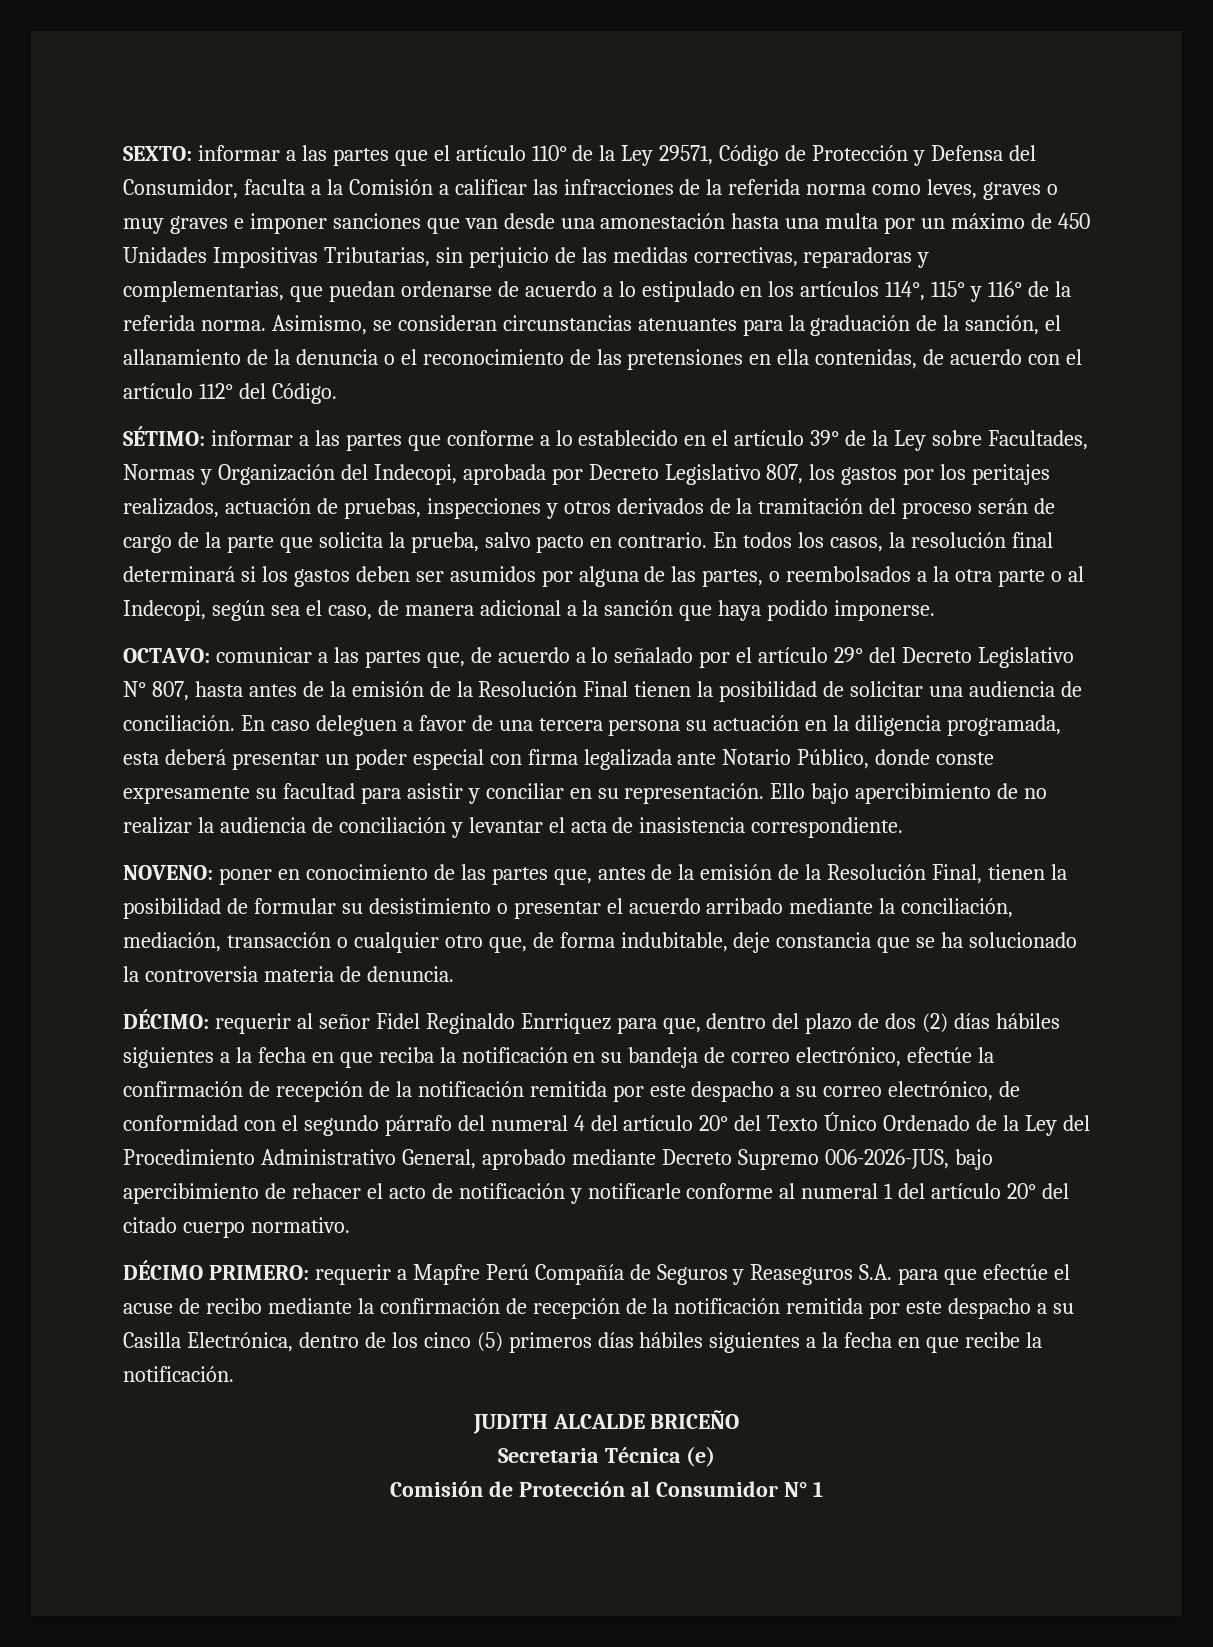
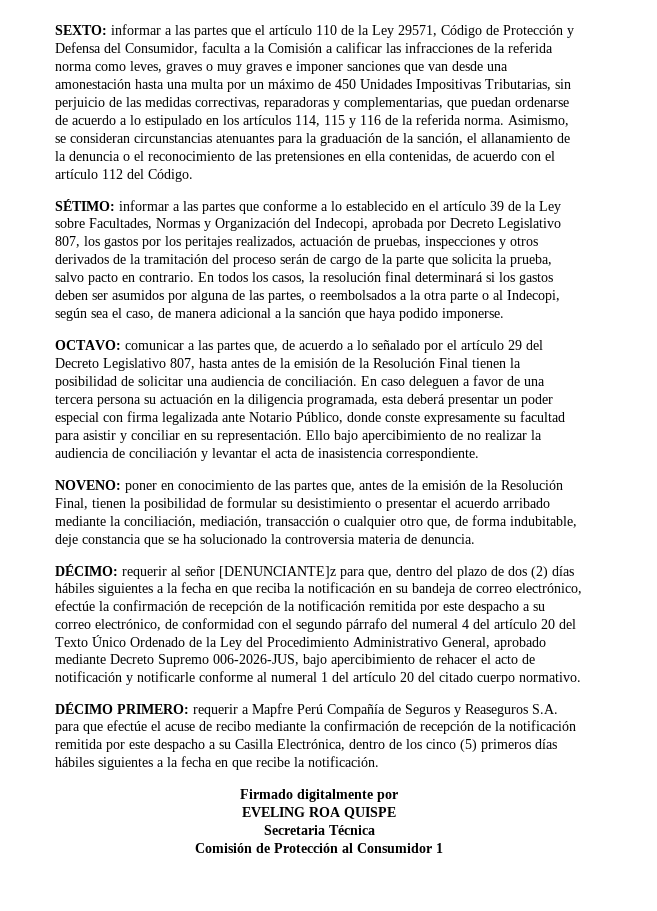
- informar a las partes que el artículo 110° de la Ley 29571, Código de Protección y Defensa del Consumidor, faculta a la Comisión a calificar las infracciones de la referida norma como leves, graves o muy graves e imponer sanciones que van desde una amonestación hasta una multa por un máximo de 450 Unidades Impositivas Tributarias, sin perjuicio de las medidas correctivas, reparadoras y complementarias, que puedan ordenarse de acuerdo a lo estipulado en los artículos 114°, 115° y 116° de la referida norma.
+ informar a las partes que el artículo 110 de la Ley 29571, Código de Protección y Defensa del Consumidor, faculta a la Comisión a calificar las infracciones de la referida norma como leves, graves o muy graves e imponer sanciones que van desde una amonestación hasta una multa por un máximo de 450 Unidades Impositivas Tributarias, sin perjuicio de las medidas correctivas, reparadoras y complementarias, que puedan ordenarse de acuerdo a lo estipulado en los artículos 114, 115 y 116 de la referida norma.
- Asimismo, se consideran circunstancias atenuantes para la graduación de la sanción, el allanamiento de la denuncia o el reconocimiento de las pretensiones en ella contenidas, de acuerdo con el artículo 112° del Código.
+ Asimismo, se consideran circunstancias atenuantes para la graduación de la sanción, el allanamiento de la denuncia o el reconocimiento de las pretensiones en ella contenidas, de acuerdo con el artículo 112 del Código.
- SÉTIMO: informar a las partes que conforme a lo establecido en el artículo 39° de la Ley sobre Facultades, Normas y Organización del Indecopi, aprobada por Decreto Legislativo 807, los gastos por los peritajes realizados, actuación de pruebas, inspecciones y otros derivados de la tramitación del proceso serán de cargo de la parte que solicita la prueba, salvo pacto en contrario.
+ SÉTIMO: informar a las partes que conforme a lo establecido en el artículo 39 de la Ley sobre Facultades, Normas y Organización del Indecopi, aprobada por Decreto Legislativo 807, los gastos por los peritajes realizados, actuación de pruebas, inspecciones y otros derivados de la tramitación del proceso serán de cargo de la parte que solicita la prueba, salvo pacto en contrario.
- OCTAVO: comunicar a las partes que, de acuerdo a lo señalado por el artículo 29° del Decreto Legislativo N° 807, hasta antes de la emisión de la Resolución Final tienen la posibilidad de solicitar una audiencia de conciliación.
+ OCTAVO: comunicar a las partes que, de acuerdo a lo señalado por el artículo 29 del Decreto Legislativo 807, hasta antes de la emisión de la Resolución Final tienen la posibilidad de solicitar una audiencia de conciliación.
- requerir al señor Fidel Reginaldo Enrriquez para que, dentro del plazo de dos (2) días hábiles siguientes a la fecha en que reciba la notificación en su bandeja de correo electrónico, efectúe la confirmación de recepción de la notificación remitida por este despacho a su correo electrónico, de conformidad con el segundo párrafo del numeral 4 del artículo 20° del Texto Único Ordenado de la Ley del Procedimiento Administrativo General, aprobado mediante Decreto Supremo 006-2026-JUS, bajo apercibimiento de rehacer el acto de notificación y notificarle conforme al numeral 1 del artículo 20° del citado cuerpo normativo.
+ requerir al señor [DENUNCIANTE]z para que, dentro del plazo de dos (2) días hábiles siguientes a la fecha en que reciba la notificación en su bandeja de correo electrónico, efectúe la confirmación de recepción de la notificación remitida por este despacho a su correo electrónico, de conformidad con el segundo párrafo del numeral 4 del artículo 20 del Texto Único Ordenado de la Ley del Procedimiento Administrativo General, aprobado mediante Decreto Supremo 006-2026-JUS, bajo apercibimiento de rehacer el acto de notificación y notificarle conforme al numeral 1 del artículo 20 del citado cuerpo normativo.
- JUDITH ALCALDE BRICEÑO
+ Firmado digitalmente por
+ EVELING ROA QUISPE
- Secretaria Técnica (e)
+ Secretaria Técnica
- Comisión de Protección al Consumidor N° 1
+ Comisión de Protección al Consumidor 1

